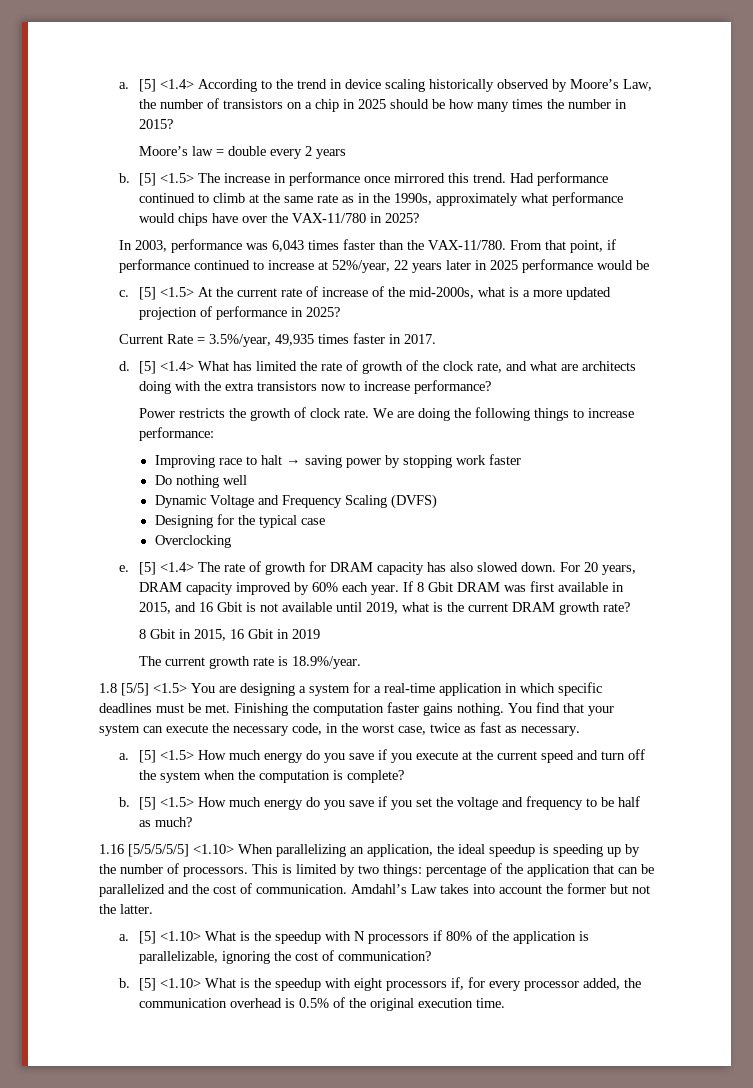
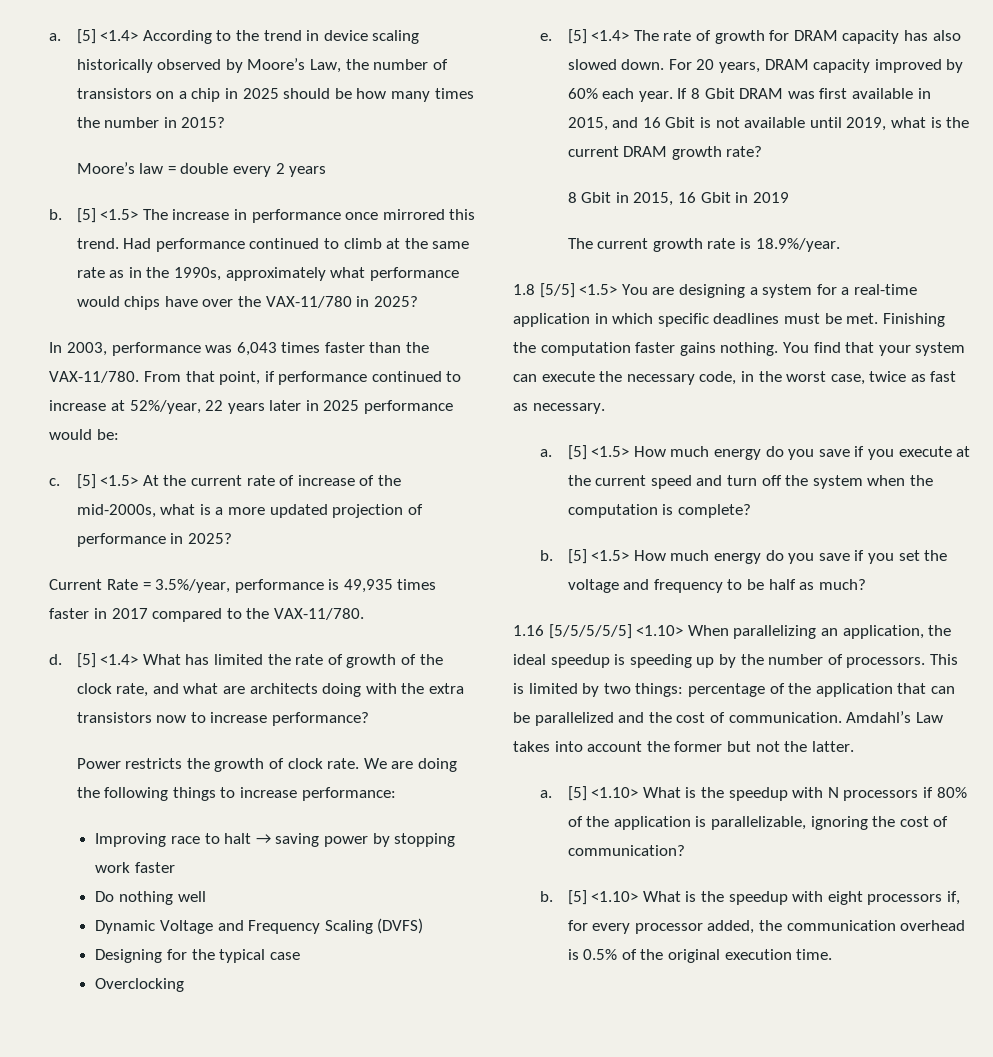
- From that point, if performance continued to increase at 52%/year, 22 years later in 2025 performance would be
+ From that point, if performance continued to increase at 52%/year, 22 years later in 2025 performance would be:
- Current Rate = 3.5%/year, 49,935 times faster in 2017.
+ Current Rate = 3.5%/year, performance is 49,935 times faster in 2017 compared to the VAX-11/780.

